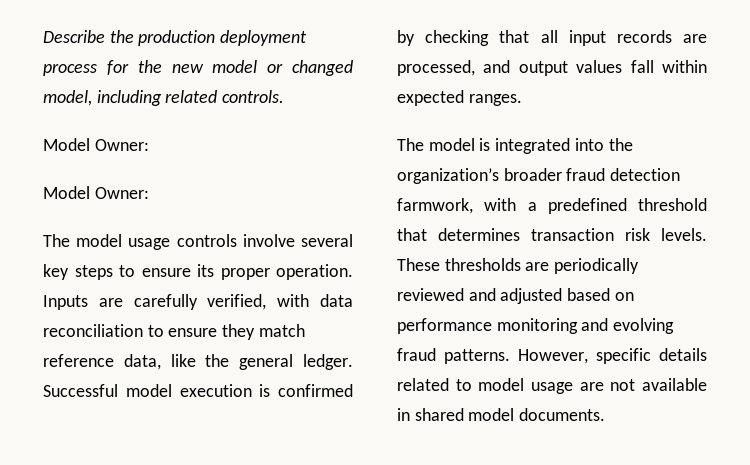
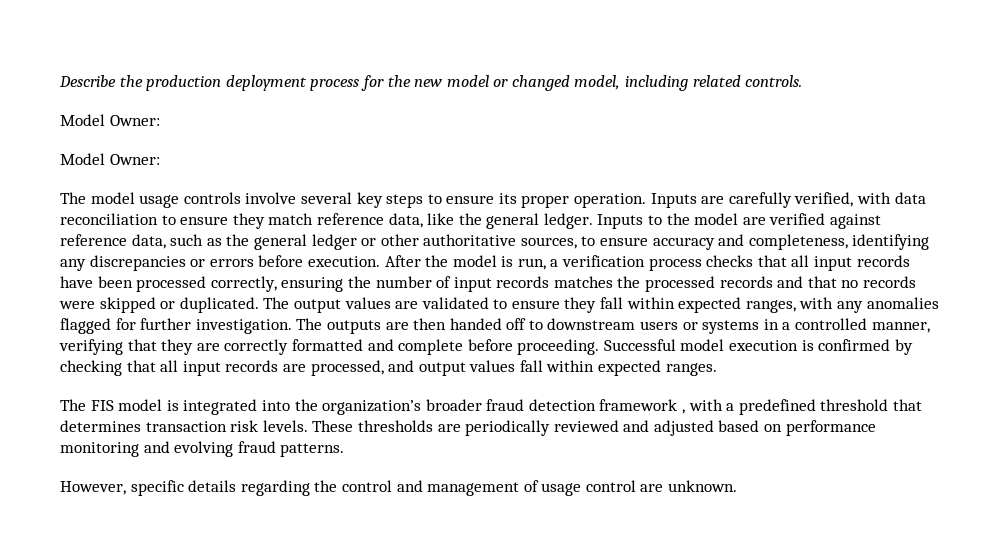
+ Inputs to the model are verified against reference data, such as the general ledger or other authoritative sources, to ensure accuracy and completeness, identifying any discrepancies or errors before execution. After the model is run, a verification process checks that all input records have been processed correctly, ensuring the number of input records matches the processed records and that no records were skipped or duplicated. The output values are validated to ensure they fall within expected ranges, with any anomalies flagged for further investigation. The outputs are then handed off to downstream users or systems in a controlled manner, verifying that they are correctly formatted and complete before proceeding.
- The model is integrated into the organization’s broader fraud detection farmwork, with a predefined threshold that determines transaction risk levels.
+ The FIS model is integrated into the organization’s broader fraud detection framework , with a predefined threshold that determines transaction risk levels.
- These thresholds are periodically reviewed and adjusted based on performance monitoring and evolving fraud patterns. However, specific details related to model usage are not available in shared model documents.
+ These thresholds are periodically reviewed and adjusted based on performance monitoring and evolving fraud patterns.
+ However, specific details regarding the control and management of usage control are unknown.

